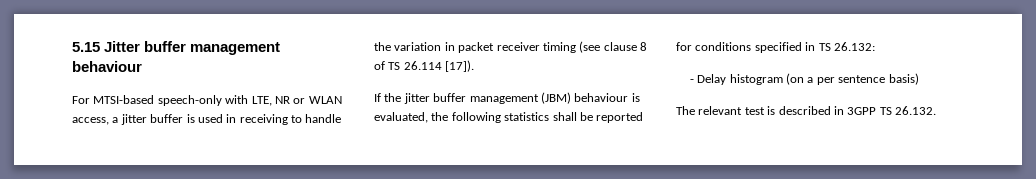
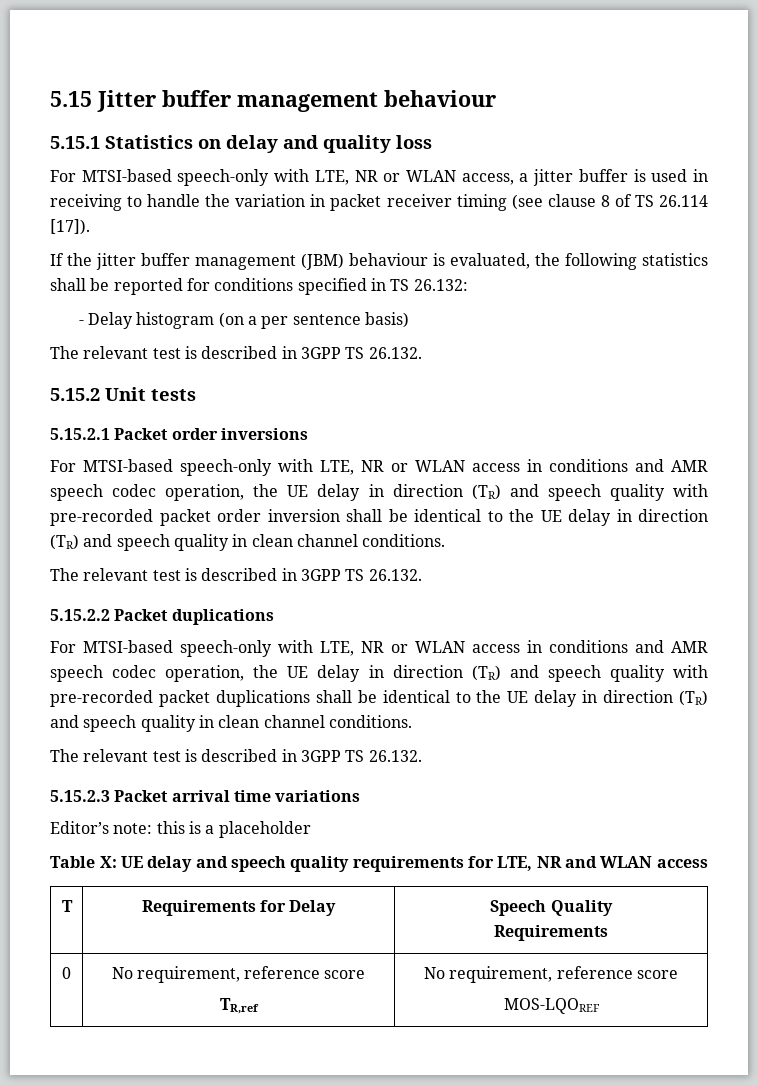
+ 5.15.1 Statistics on delay and quality loss
+ 5.15.2 Unit tests
+ 5.15.2.1 Packet order inversions
+ For MTSI-based speech-only with LTE, NR or WLAN access in conditions and AMR speech codec operation, the UE delay in direction (TR) and speech quality with pre-recorded packet order inversion shall be identical to the UE delay in direction (TR) and speech quality in clean channel conditions.
+ The relevant test is described in 3GPP TS 26.132.
+ 5.15.2.2 Packet duplications
+ For MTSI-based speech-only with LTE, NR or WLAN access in conditions and AMR speech codec operation, the UE delay in direction (TR) and speech quality with pre-recorded packet duplications shall be identical to the UE delay in direction (TR) and speech quality in clean channel conditions.
+ The relevant test is described in 3GPP TS 26.132.
+ 5.15.2.3 Packet arrival time variations
+ Editor’s note: this is a placeholder
+ Table X: UE delay and speech quality requirements for LTE, NR and WLAN access
+ T | Requirements for Delay | Speech Quality
+ Requirements
+ 0 | No requirement, reference score
+ TR,ref | No requirement, reference score
+ MOS-LQOREF

